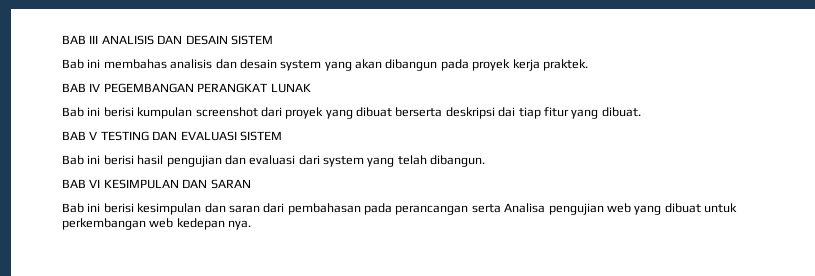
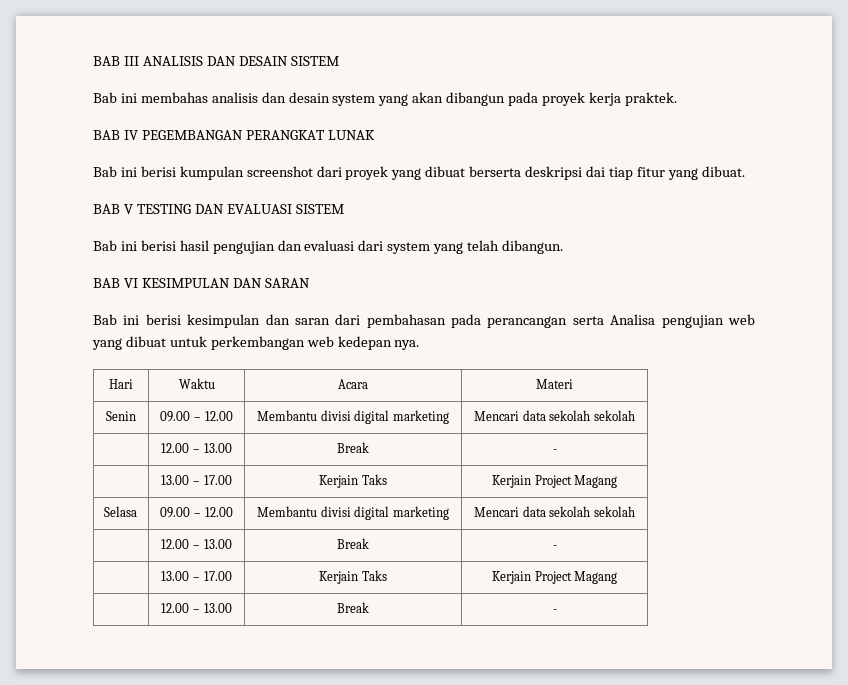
+ Hari | Waktu | Acara | Materi
+ Senin | 09.00 – 12.00 | Membantu divisi digital marketing | Mencari data sekolah sekolah
+ | 12.00 – 13.00 | Break | -
+ | 13.00 – 17.00 | Kerjain Taks | Kerjain Project Magang
+ Selasa | 09.00 – 12.00 | Membantu divisi digital marketing | Mencari data sekolah sekolah
+ | 12.00 – 13.00 | Break | -
+ | 13.00 – 17.00 | Kerjain Taks | Kerjain Project Magang
+ | 12.00 – 13.00 | Break | -

